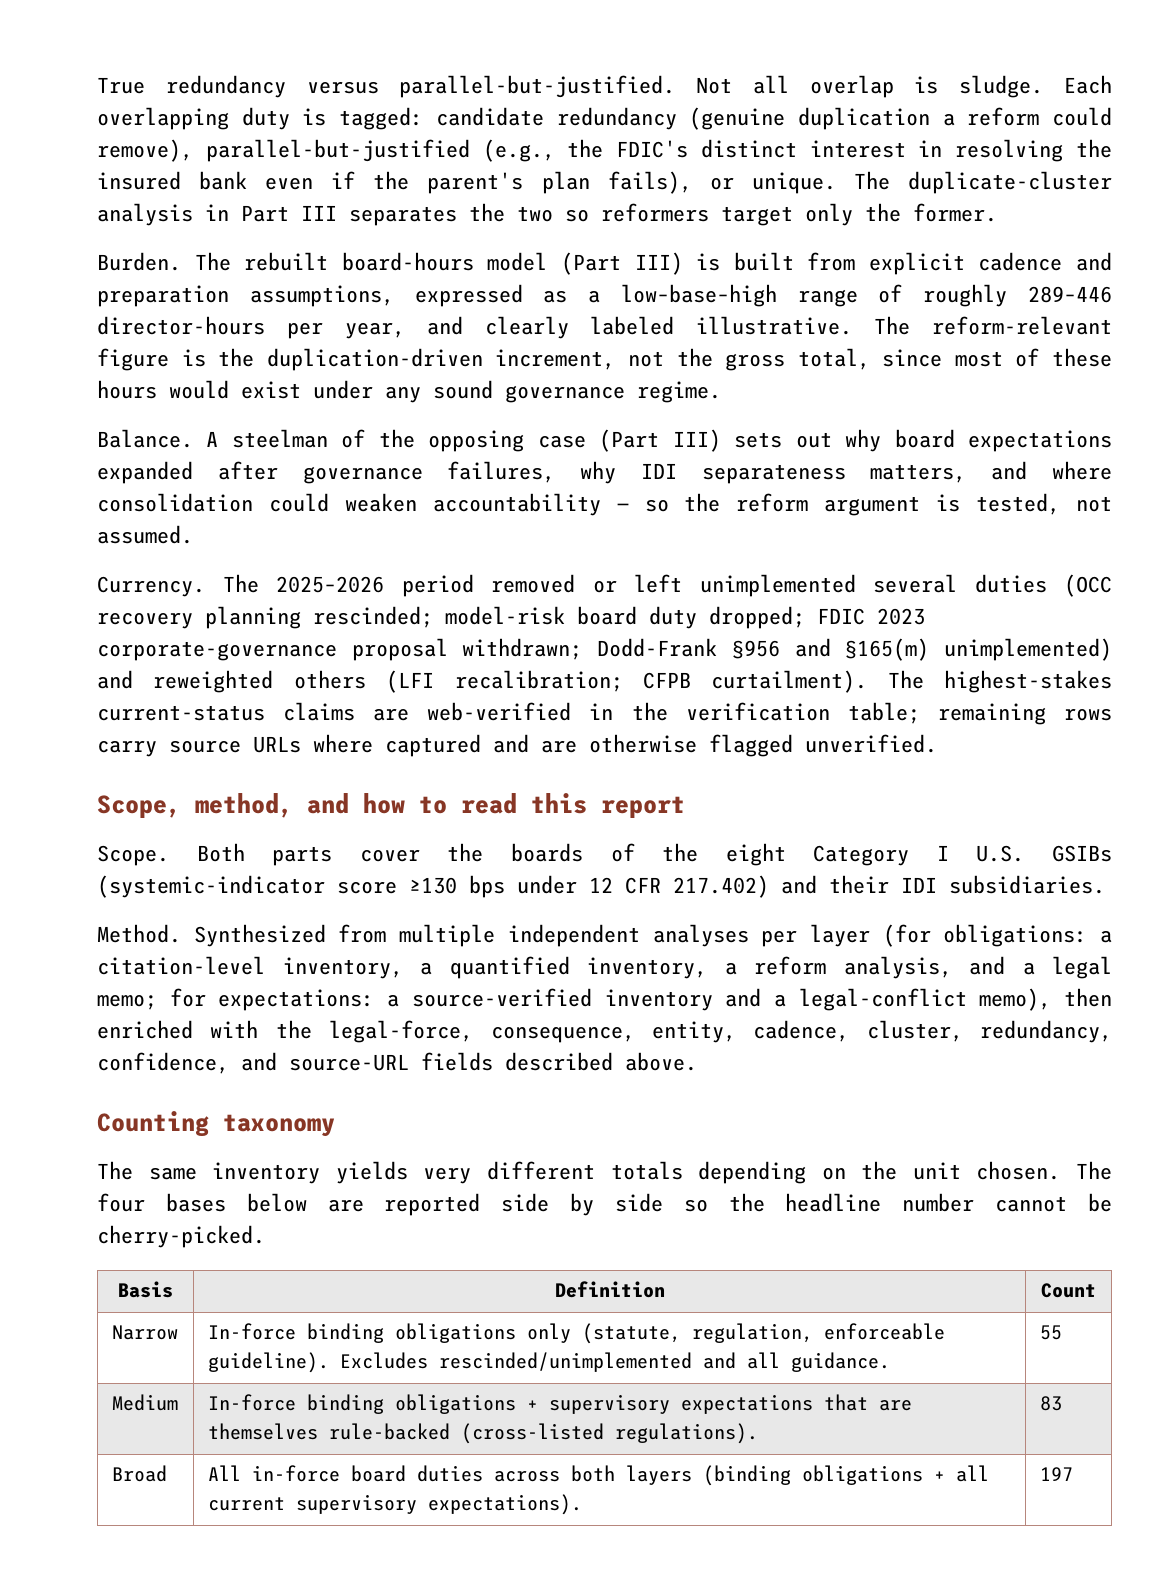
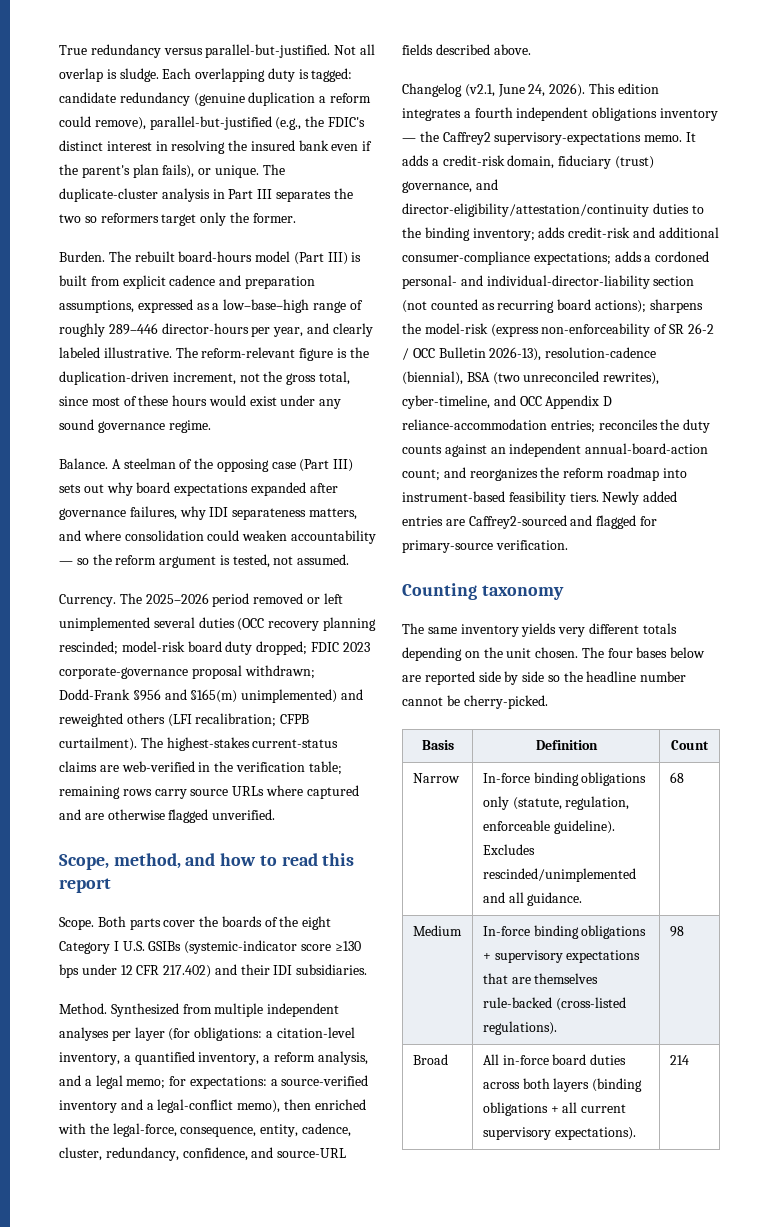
+ Changelog (v2.1, June 24, 2026). This edition integrates a fourth independent obligations inventory — the Caffrey2 supervisory-expectations memo. It adds a credit-risk domain, fiduciary (trust) governance, and director-eligibility/attestation/continuity duties to the binding inventory; adds credit-risk and additional consumer-compliance expectations; adds a cordoned personal- and individual-director-liability section (not counted as recurring board actions); sharpens the model-risk (express non-enforceability of SR 26-2 / OCC Bulletin 2026-13), resolution-cadence (biennial), BSA (two unreconciled rewrites), cyber-timeline, and OCC Appendix D reliance-accommodation entries; reconciles the duty counts against an independent annual-board-action count; and reorganizes the reform roadmap into instrument-based feasibility tiers. Newly added entries are Caffrey2-sourced and flagged for primary-source verification.
- Narrow | In-force binding obligations only (statute, regulation, enforceable guideline). Excludes rescinded/unimplemented and all guidance. | 55
+ Narrow | In-force binding obligations only (statute, regulation, enforceable guideline). Excludes rescinded/unimplemented and all guidance. | 68
- Medium | In-force binding obligations + supervisory expectations that are themselves rule-backed (cross-listed regulations). | 83
+ Medium | In-force binding obligations + supervisory expectations that are themselves rule-backed (cross-listed regulations). | 98
- Broad | All in-force board duties across both layers (binding obligations + all current supervisory expectations). | 197
+ Broad | All in-force board duties across both layers (binding obligations + all current supervisory expectations). | 214

